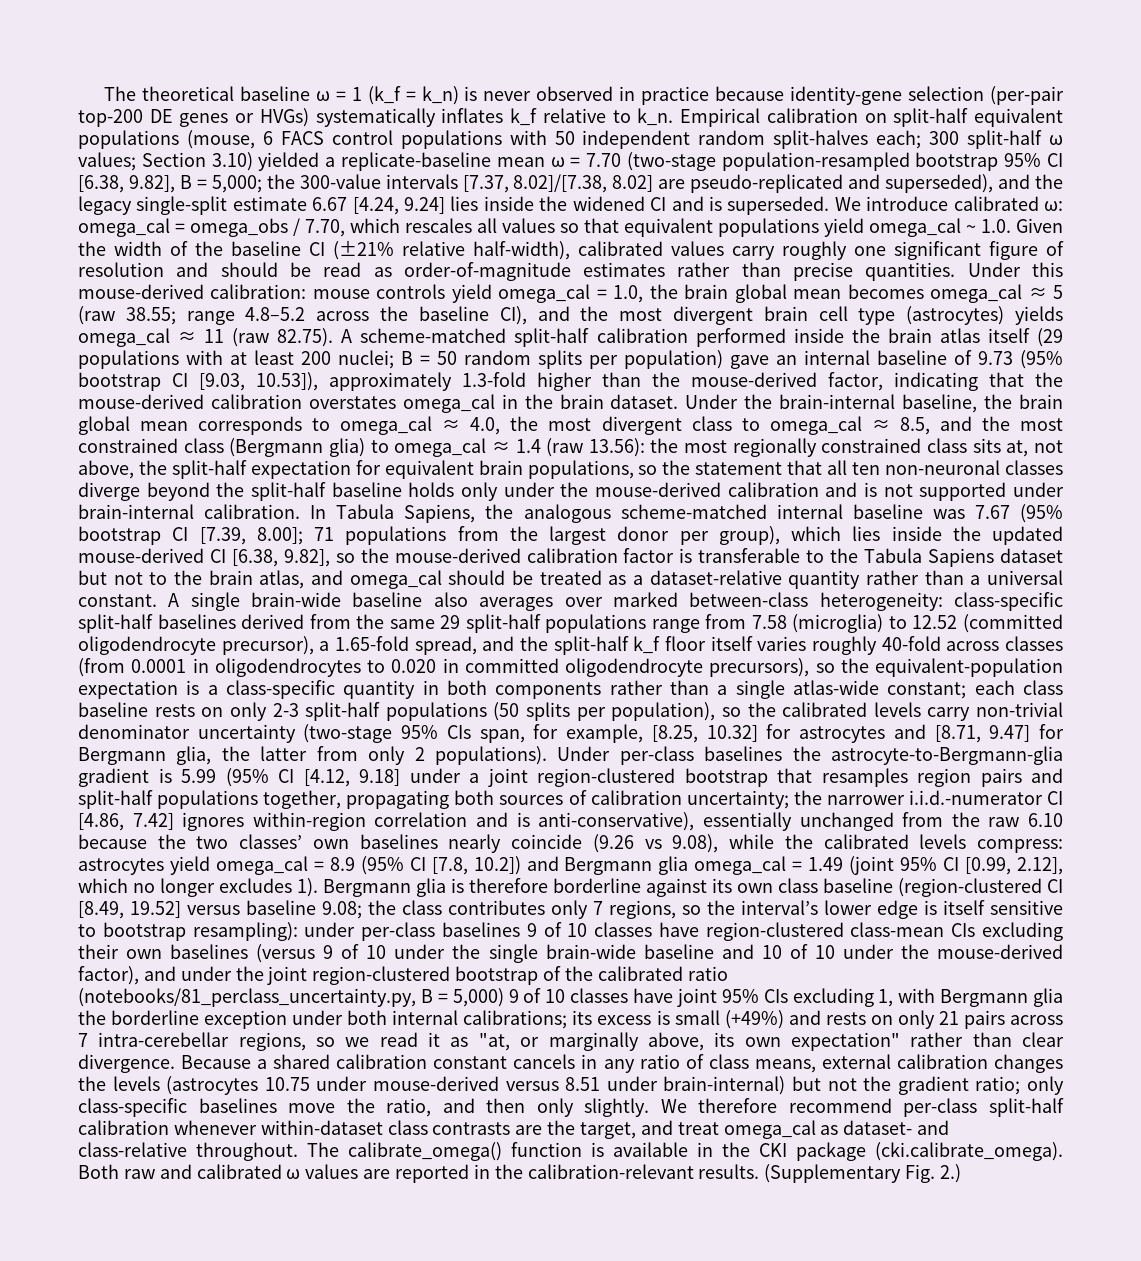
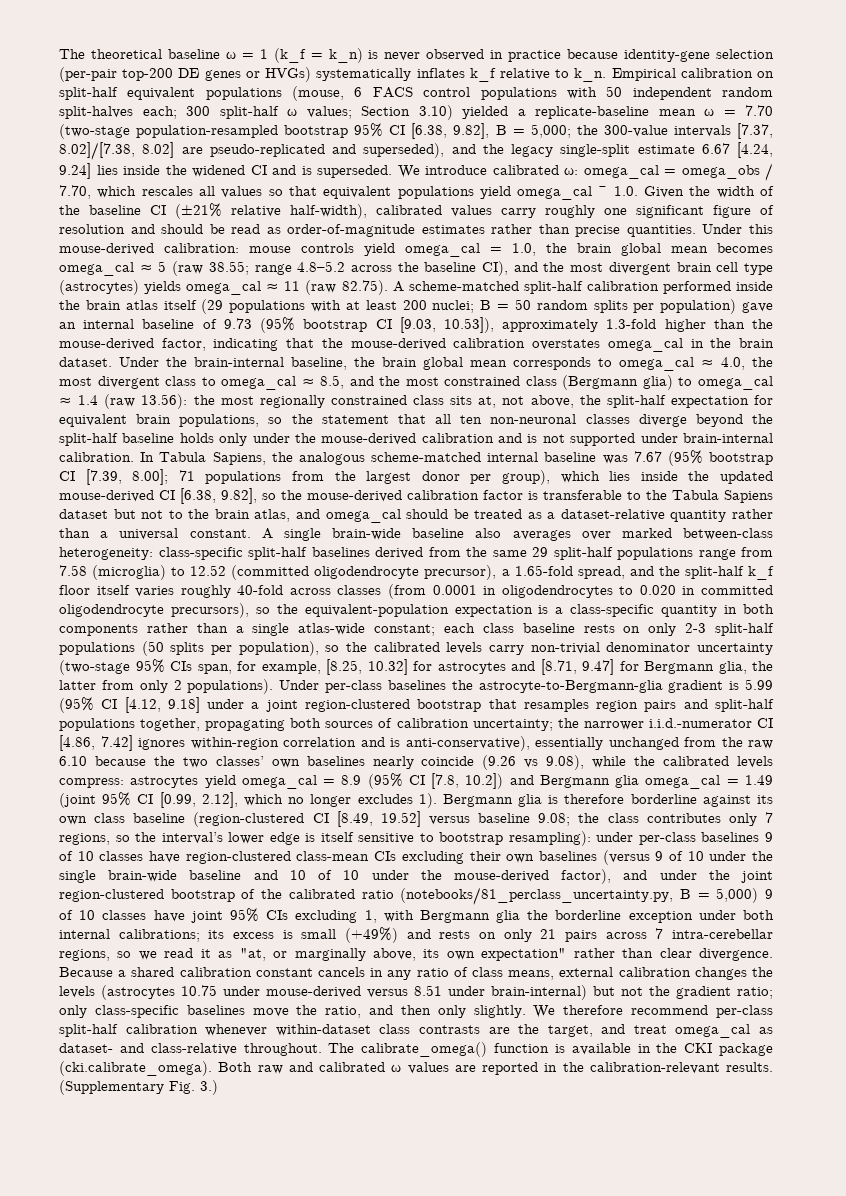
- (Supplementary Fig. 2.)
+ (Supplementary Fig. 3.)

